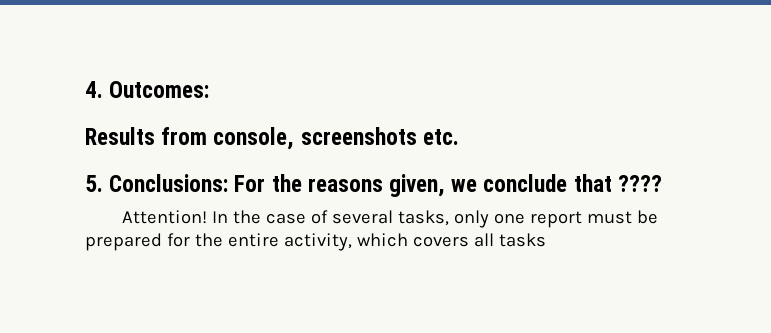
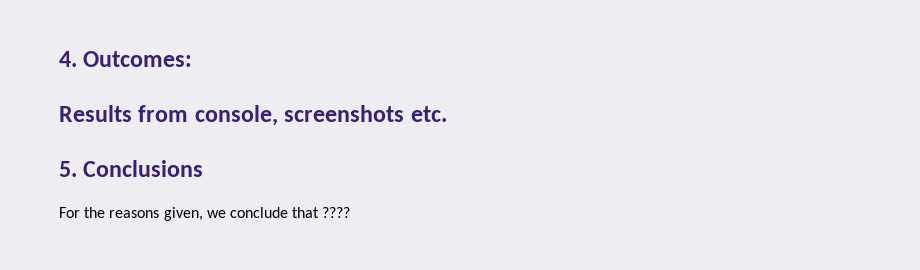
- 5. Conclusions: For the reasons given, we conclude that ????
+ 5. Conclusions
+ For the reasons given, we conclude that ????
- Attention! In the case of several tasks, only one report must be prepared for the entire activity, which covers all tasks

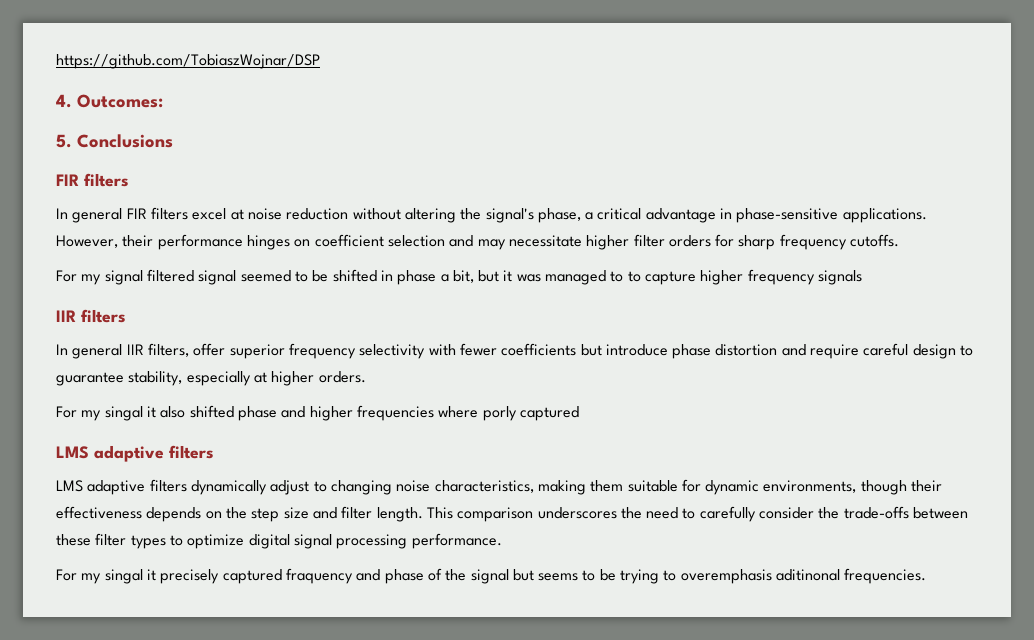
+ https://github.com/TobiaszWojnar/DSP
- Results from console, screenshots etc.
  5. Conclusions
- For the reasons given, we conclude that ????
+ FIR filters
+ In general FIR filters excel at noise reduction without altering the signal's phase, a critical advantage in phase-sensitive applications. However, their performance hinges on coefficient selection and may necessitate higher filter orders for sharp frequency cutoffs.
+ For my signal filtered signal seemed to be shifted in phase a bit, but it was managed to to capture higher frequency signals
+ IIR filters
+ In general IIR filters, offer superior frequency selectivity with fewer coefficients but introduce phase distortion and require careful design to guarantee stability, especially at higher orders.
+ For my singal it also shifted phase and higher frequencies where porly captured
+ LMS adaptive filters
+ LMS adaptive filters dynamically adjust to changing noise characteristics, making them suitable for dynamic environments, though their effectiveness depends on the step size and filter length. This comparison underscores the need to carefully consider the trade-offs between these filter types to optimize digital signal processing performance.
+ For my singal it precisely captured fraquency and phase of the signal but seems to be trying to overemphasis aditinonal frequencies.

